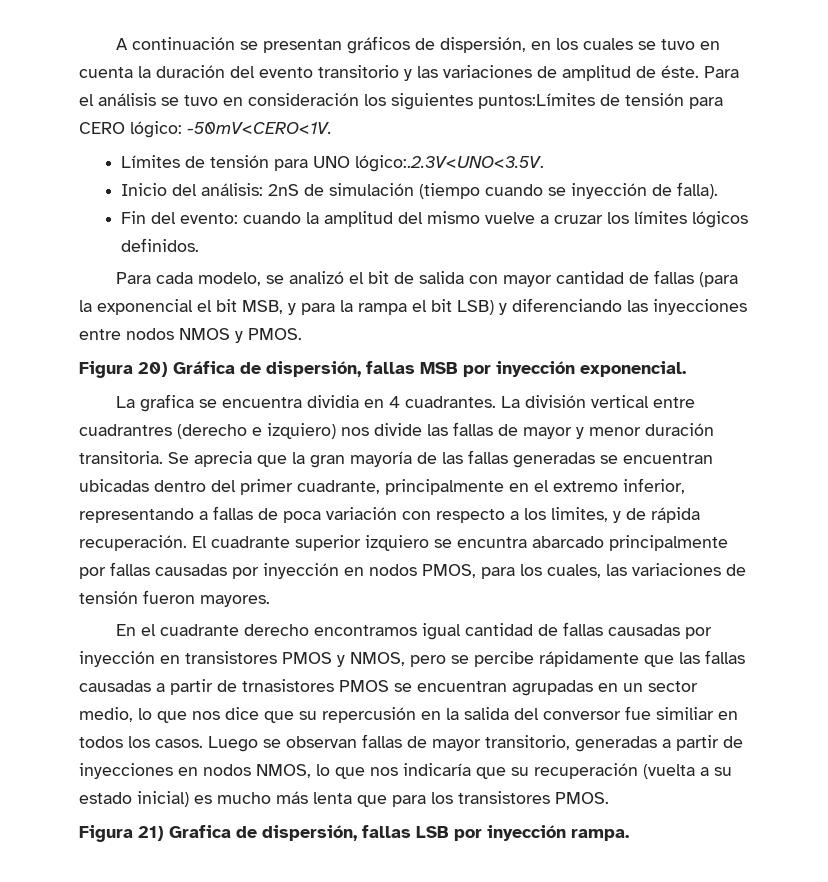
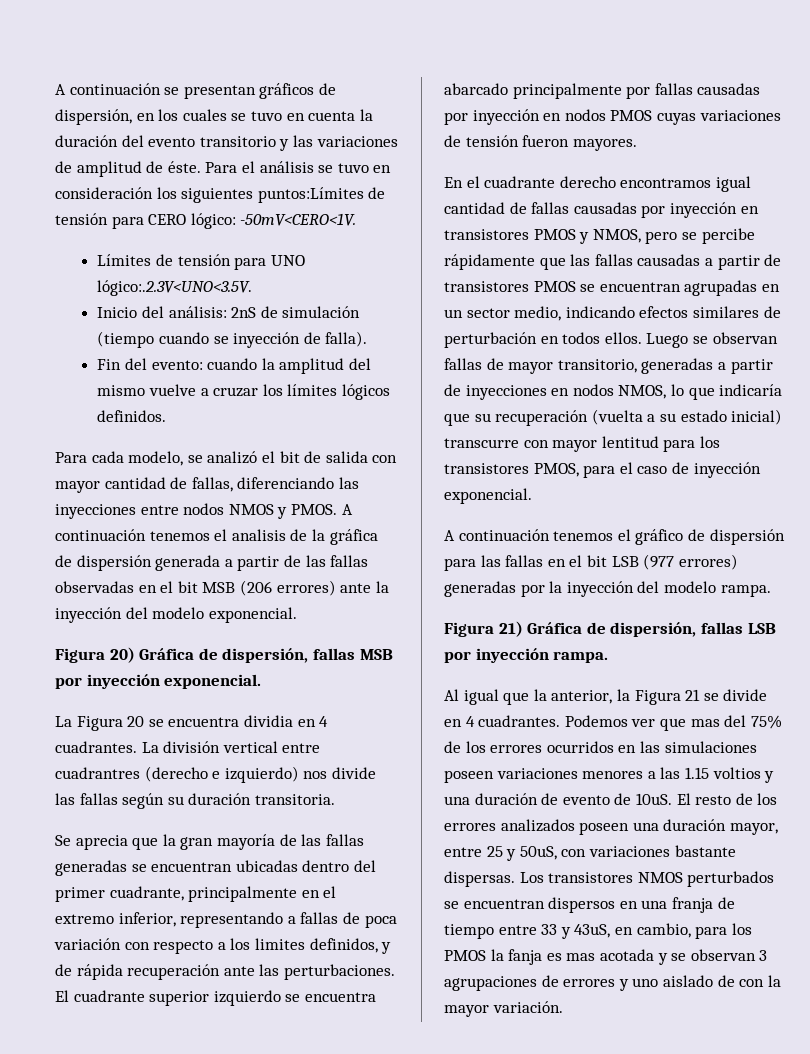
- Para cada modelo, se analizó el bit de salida con mayor cantidad de fallas (para la exponencial el bit MSB, y para la rampa el bit LSB) y diferenciando las inyecciones entre nodos NMOS y PMOS.
+ Para cada modelo, se analizó el bit de salida con mayor cantidad de fallas, diferenciando las inyecciones entre nodos NMOS y PMOS. A continuación tenemos el analisis de la gráfica de dispersión generada a partir de las fallas observadas en el bit MSB (206 errores) ante la inyección del modelo exponencial.
- La grafica se encuentra dividia en 4 cuadrantes.
+ La Figura 20 se encuentra dividia en 4 cuadrantes.
- La división vertical entre cuadrantres (derecho e izquiero) nos divide las fallas de mayor y menor duración transitoria. Se aprecia que la gran mayoría de las fallas generadas se encuentran ubicadas dentro del primer cuadrante, principalmente en el extremo inferior, representando a fallas de poca variación con respecto a los limites, y de rápida recuperación. El cuadrante superior izquiero se encuntra abarcado principalmente por fallas causadas por inyección en nodos PMOS, para los cuales, las variaciones de tensión fueron mayores.
+ La división vertical entre cuadrantres (derecho e izquierdo) nos divide las fallas según su duración transitoria.
+ Se aprecia que la gran mayoría de las fallas generadas se encuentran ubicadas dentro del primer cuadrante, principalmente en el extremo inferior, representando a fallas de poca variación con respecto a los limites definidos, y de rápida recuperación ante las perturbaciones. El cuadrante superior izquierdo se encuentra abarcado principalmente por fallas causadas por inyección en nodos PMOS cuyas variaciones de tensión fueron mayores.
- En el cuadrante derecho encontramos igual cantidad de fallas causadas por inyección en transistores PMOS y NMOS, pero se percibe rápidamente que las fallas causadas a partir de trnasistores PMOS se encuentran agrupadas en un sector medio, lo que nos dice que su repercusión en la salida del conversor fue similiar en todos los casos.
+ En el cuadrante derecho encontramos igual cantidad de fallas causadas por inyección en transistores PMOS y NMOS, pero se percibe rápidamente que las fallas causadas a partir de transistores PMOS se encuentran agrupadas en un sector medio, indicando efectos similares de perturbación en todos ellos.
- Luego se observan fallas de mayor transitorio, generadas a partir de inyecciones en nodos NMOS, lo que nos indicaría que su recuperación (vuelta a su estado inicial) es mucho más lenta que para los transistores PMOS.
+ Luego se observan fallas de mayor transitorio, generadas a partir de inyecciones en nodos NMOS, lo que indicaría que su recuperación (vuelta a su estado inicial) transcurre con mayor lentitud para los transistores PMOS, para el caso de inyección exponencial.
+ A continuación tenemos el gráfico de dispersión para las fallas en el bit LSB (977 errores) generadas por la inyección del modelo rampa.
- Figura 21) Grafica de dispersión, fallas LSB por inyección rampa.
+ Figura 21) Gráfica de dispersión, fallas LSB por inyección rampa.
+ Al igual que la anterior, la Figura 21 se divide en 4 cuadrantes. Podemos ver que mas del 75% de los errores ocurridos en las simulaciones poseen variaciones menores a las 1.15 voltios y una duración de evento de 10uS. El resto de los errores analizados poseen una duración mayor, entre 25 y 50uS, con variaciones bastante dispersas. Los transistores NMOS perturbados se encuentran dispersos en una franja de tiempo entre 33 y 43uS, en cambio, para los PMOS la fanja es mas acotada y se observan 3 agrupaciones de errores y uno aislado de con la mayor variación.

